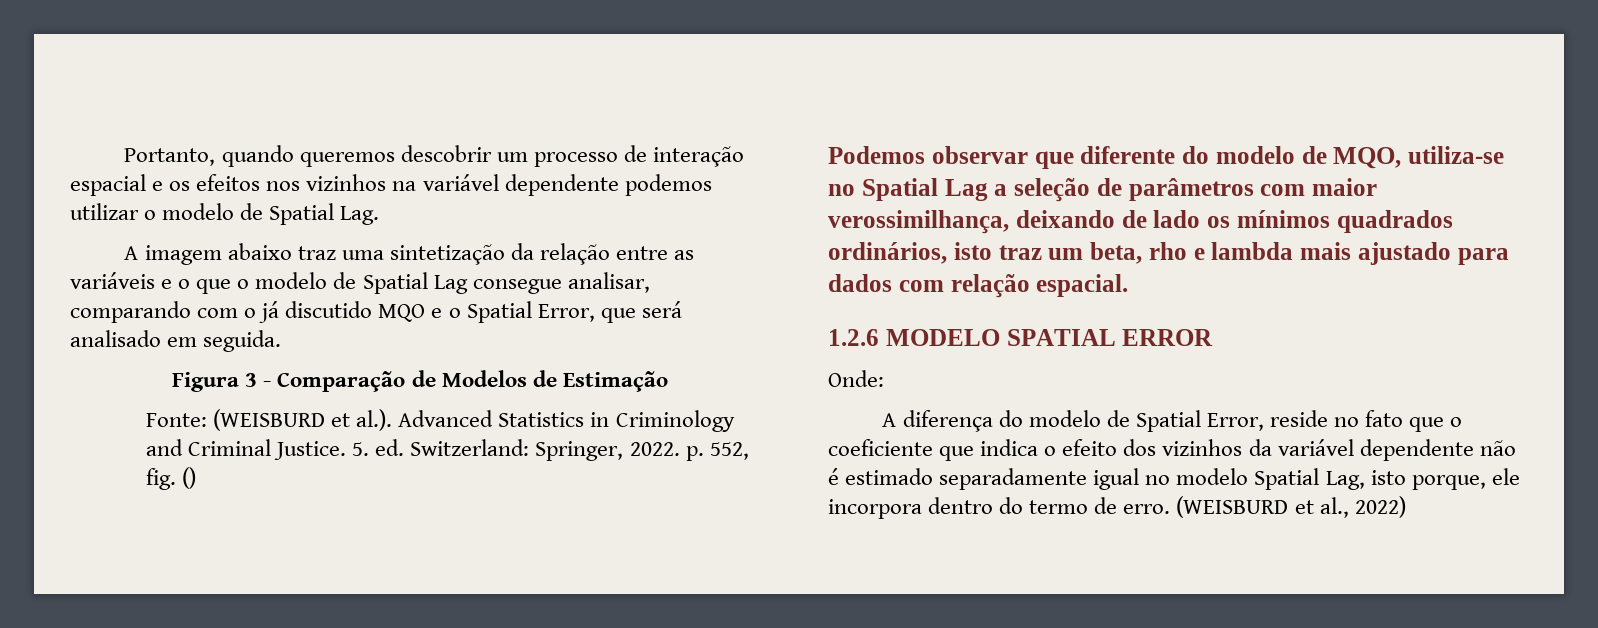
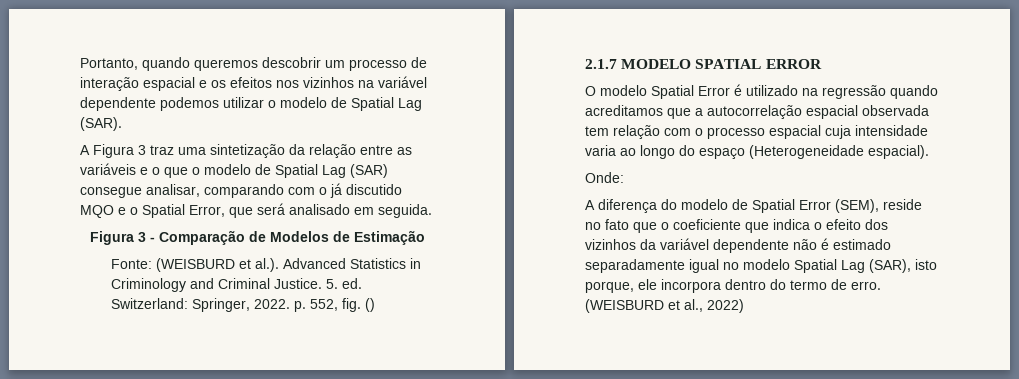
- Portanto, quando queremos descobrir um processo de interação espacial e os efeitos nos vizinhos na variável dependente podemos utilizar o modelo de Spatial Lag.
- A imagem abaixo traz uma sintetização da relação entre as variáveis e o que o modelo de Spatial Lag consegue analisar, comparando com o já discutido MQO e o Spatial Error, que será analisado em seguida.
+ Portanto, quando queremos descobrir um processo de interação espacial e os efeitos nos vizinhos na variável dependente podemos utilizar o modelo de Spatial Lag (SAR).
+ A Figura 3 traz uma sintetização da relação entre as variáveis e o que o modelo de Spatial Lag (SAR) consegue analisar, comparando com o já discutido MQO e o Spatial Error, que será analisado em seguida.
- Podemos observar que diferente do modelo de MQO, utiliza-se no Spatial Lag a seleção de parâmetros com maior verossimilhança, deixando de lado os mínimos quadrados ordinários, isto traz um beta, rho e lambda mais ajustado para dados com relação espacial.
- 1.2.6 MODELO SPATIAL ERROR
+ 2.1.7 MODELO SPATIAL ERROR
+ O modelo Spatial Error é utilizado na regressão quando acreditamos que a autocorrelação espacial observada tem relação com o processo espacial cuja intensidade varia ao longo do espaço (Heterogeneidade espacial).
- A diferença do modelo de Spatial Error, reside no fato que o coeficiente que indica o efeito dos vizinhos da variável dependente não é estimado separadamente igual no modelo Spatial Lag, isto porque, ele incorpora dentro do termo de erro.
+ A diferença do modelo de Spatial Error (SEM), reside no fato que o coeficiente que indica o efeito dos vizinhos da variável dependente não é estimado separadamente igual no modelo Spatial Lag (SAR), isto porque, ele incorpora dentro do termo de erro.

